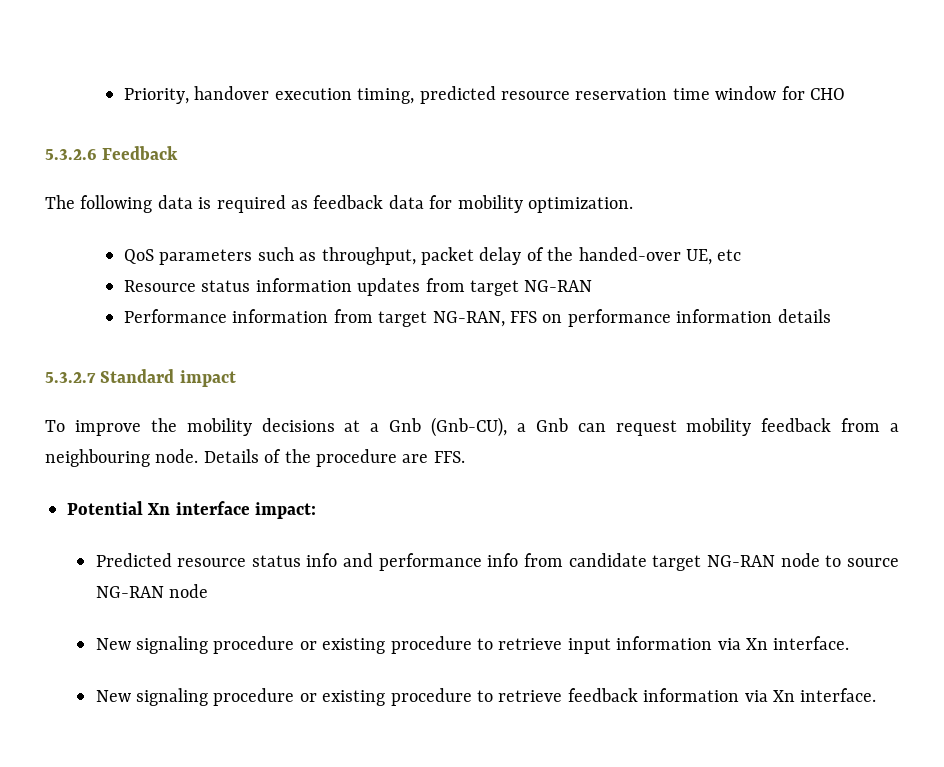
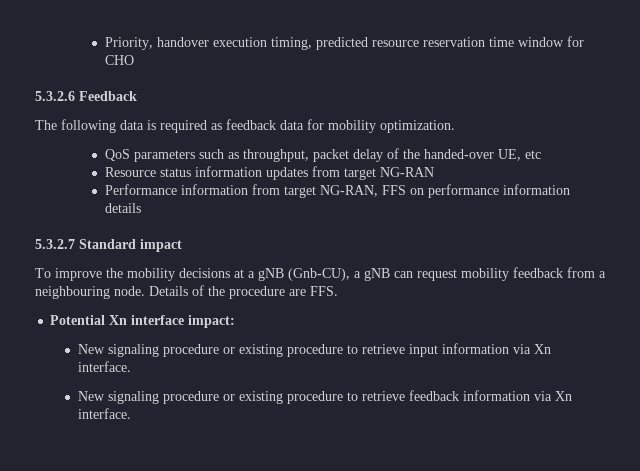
- To improve the mobility decisions at a Gnb (Gnb-CU), a Gnb can request mobility feedback from a neighbouring node.
+ To improve the mobility decisions at a gNB (Gnb-CU), a gNB can request mobility feedback from a neighbouring node.
- Predicted resource status info and performance info from candidate target NG-RAN node to source NG-RAN node

